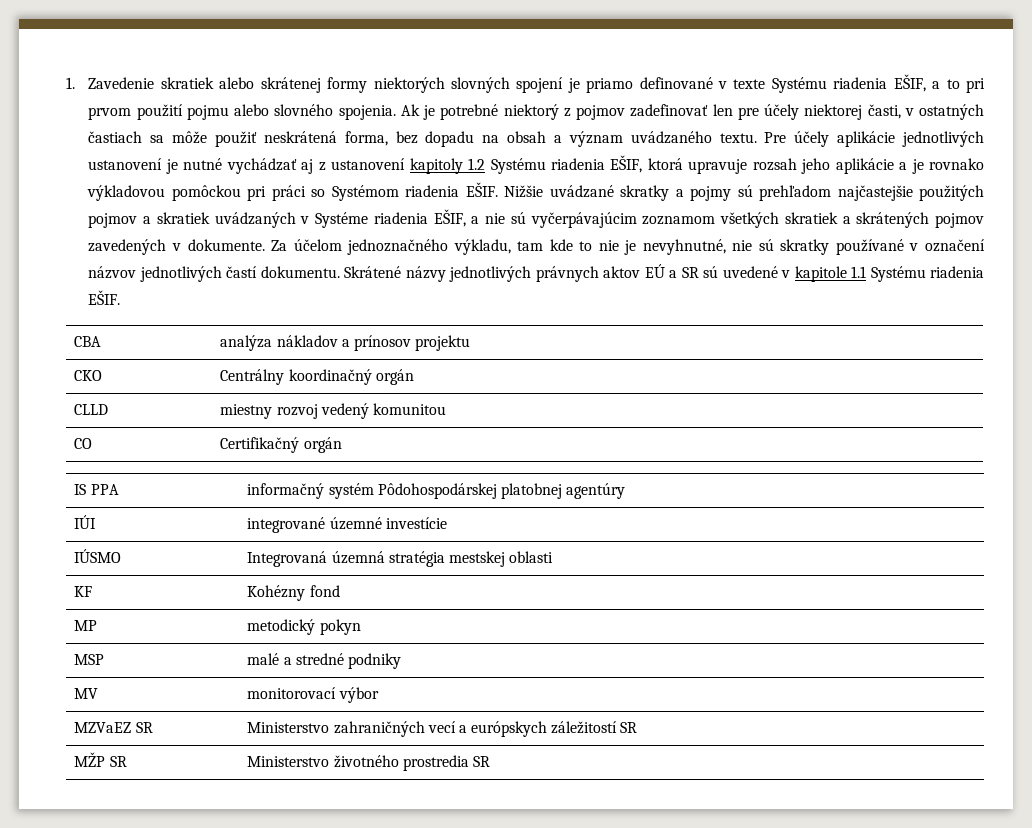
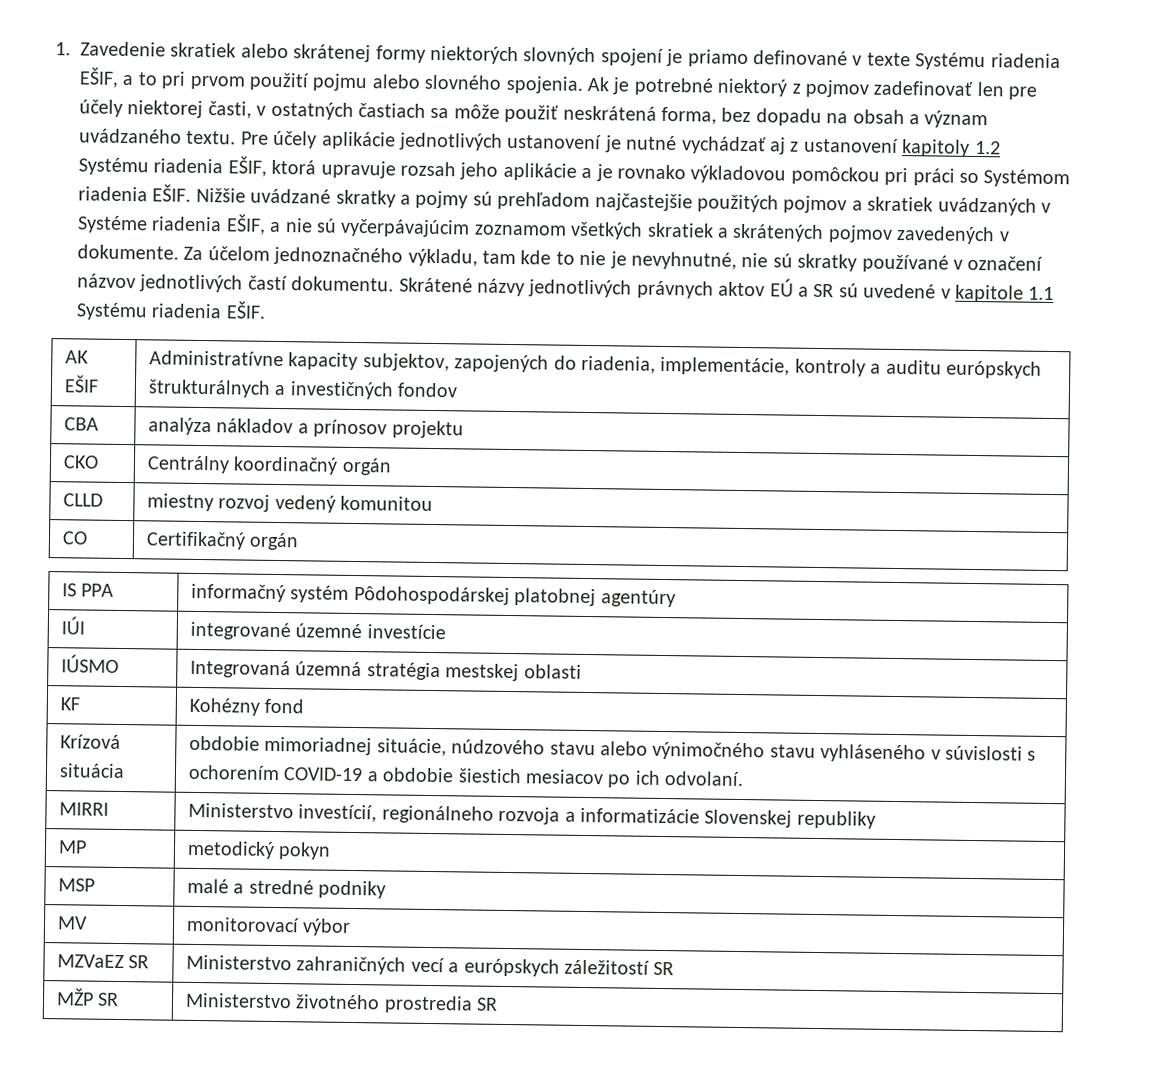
+ AK EŠIF | Administratívne kapacity subjektov, zapojených do riadenia, implementácie, kontroly a auditu európskych štrukturálnych a investičných fondov
+ Krízová situácia | obdobie mimoriadnej situácie, núdzového stavu alebo výnimočného stavu vyhláseného v súvislosti s ochorením COVID-19 a obdobie šiestich mesiacov po ich odvolaní.
+ MIRRI | Ministerstvo investícií, regionálneho rozvoja a informatizácie Slovenskej republiky

